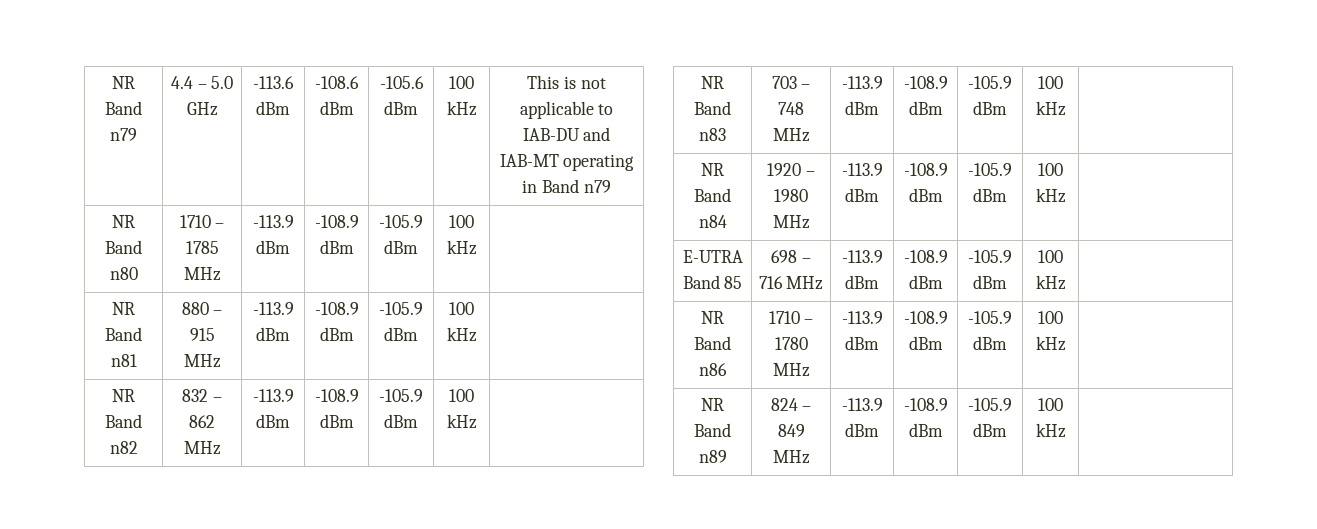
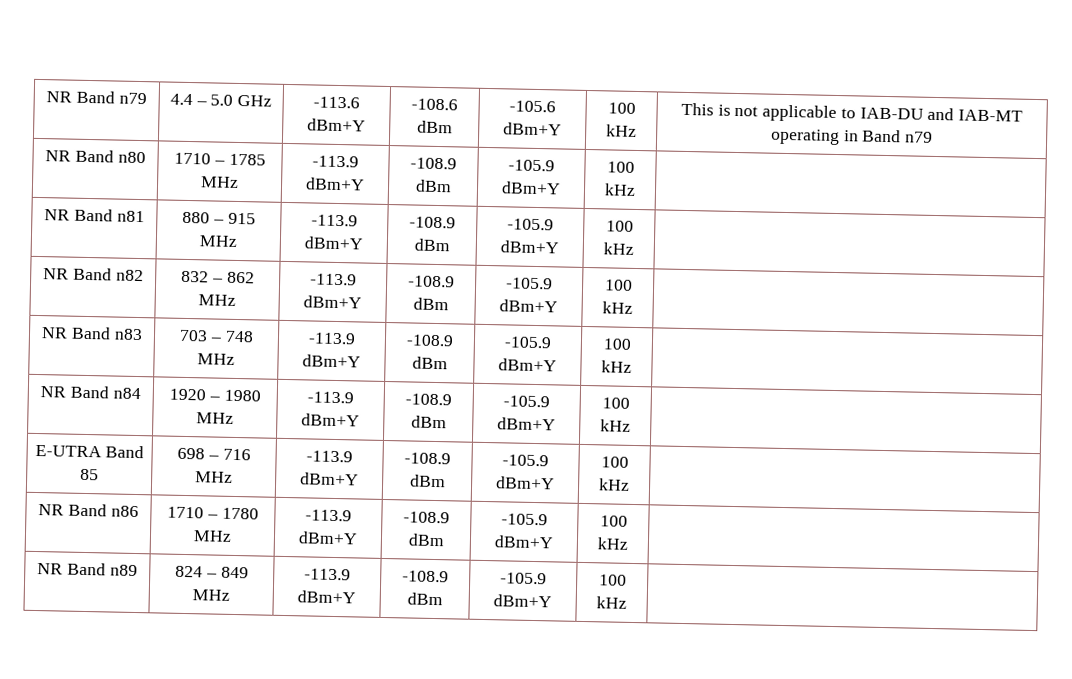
- NR Band n79 | 4.4 – 5.0 GHz | -113.6 dBm | -108.6 dBm | -105.6 dBm | 100 kHz | This is not applicable to IAB-DU and IAB-MT operating in Band n79
+ NR Band n79 | 4.4 – 5.0 GHz | -113.6 dBm+Y | -108.6 dBm | -105.6 dBm+Y | 100 kHz | This is not applicable to IAB-DU and IAB-MT operating in Band n79
- NR Band n80 | 1710 – 1785 MHz | -113.9 dBm | -108.9 dBm | -105.9 dBm | 100 kHz |
+ NR Band n80 | 1710 – 1785 MHz | -113.9 dBm+Y | -108.9 dBm | -105.9 dBm+Y | 100 kHz |
- NR Band n81 | 880 – 915 MHz | -113.9 dBm | -108.9 dBm | -105.9 dBm | 100 kHz |
+ NR Band n81 | 880 – 915 MHz | -113.9 dBm+Y | -108.9 dBm | -105.9 dBm+Y | 100 kHz |
- NR Band n82 | 832 – 862 MHz | -113.9 dBm | -108.9 dBm | -105.9 dBm | 100 kHz |
+ NR Band n82 | 832 – 862 MHz | -113.9 dBm+Y | -108.9 dBm | -105.9 dBm+Y | 100 kHz |
- NR Band n83 | 703 – 748 MHz | -113.9 dBm | -108.9 dBm | -105.9 dBm | 100 kHz |
+ NR Band n83 | 703 – 748 MHz | -113.9 dBm+Y | -108.9 dBm | -105.9 dBm+Y | 100 kHz |
- NR Band n84 | 1920 – 1980 MHz | -113.9 dBm | -108.9 dBm | -105.9 dBm | 100 kHz |
+ NR Band n84 | 1920 – 1980 MHz | -113.9 dBm+Y | -108.9 dBm | -105.9 dBm+Y | 100 kHz |
- E-UTRA Band 85 | 698 – 716 MHz | -113.9 dBm | -108.9 dBm | -105.9 dBm | 100 kHz |
+ E-UTRA Band 85 | 698 – 716 MHz | -113.9 dBm+Y | -108.9 dBm | -105.9 dBm+Y | 100 kHz |
- NR Band n86 | 1710 – 1780 MHz | -113.9 dBm | -108.9 dBm | -105.9 dBm | 100 kHz |
+ NR Band n86 | 1710 – 1780 MHz | -113.9 dBm+Y | -108.9 dBm | -105.9 dBm+Y | 100 kHz |
- NR Band n89 | 824 – 849 MHz | -113.9 dBm | -108.9 dBm | -105.9 dBm | 100 kHz |
+ NR Band n89 | 824 – 849 MHz | -113.9 dBm+Y | -108.9 dBm | -105.9 dBm+Y | 100 kHz |

